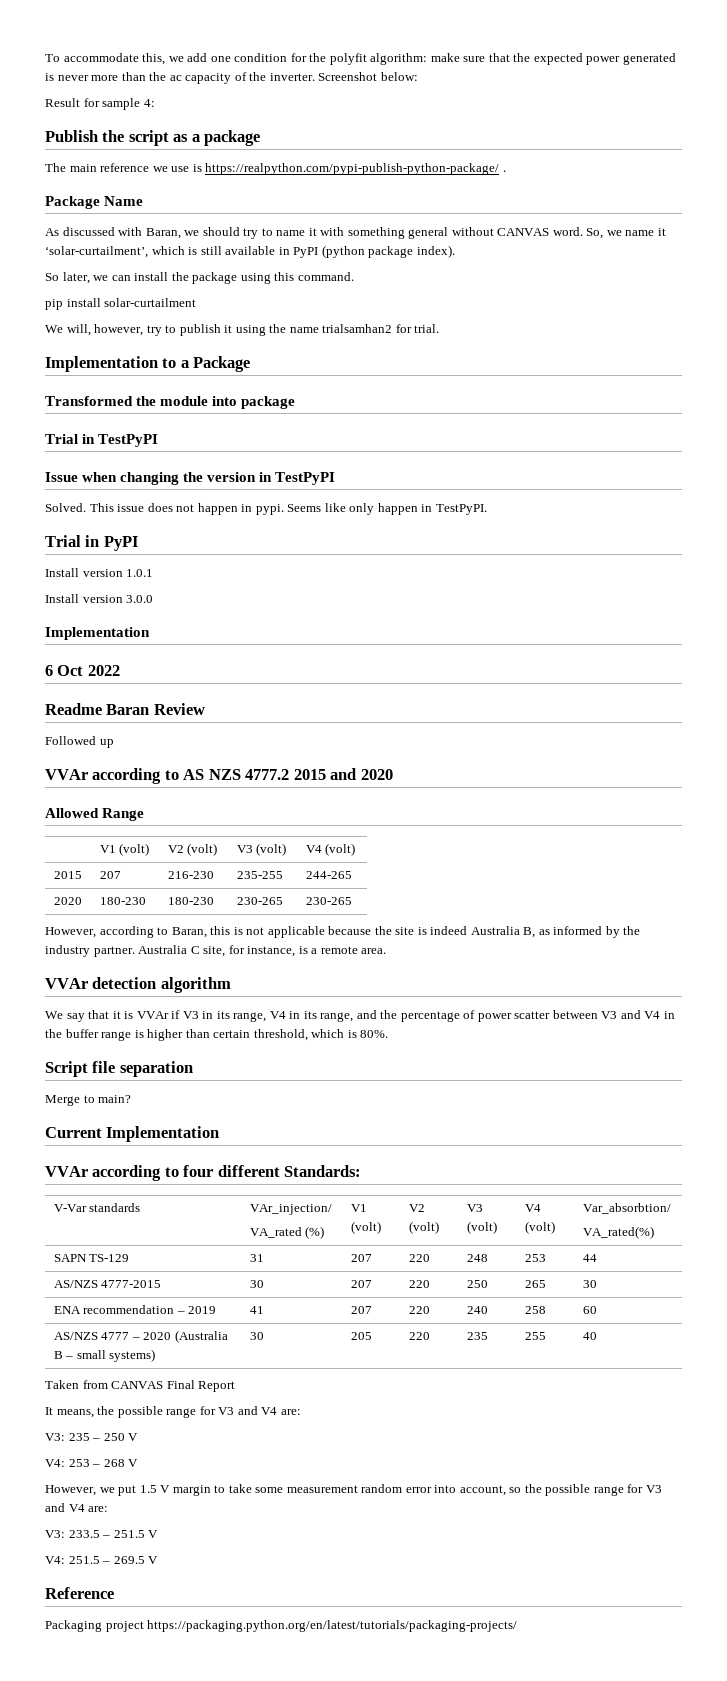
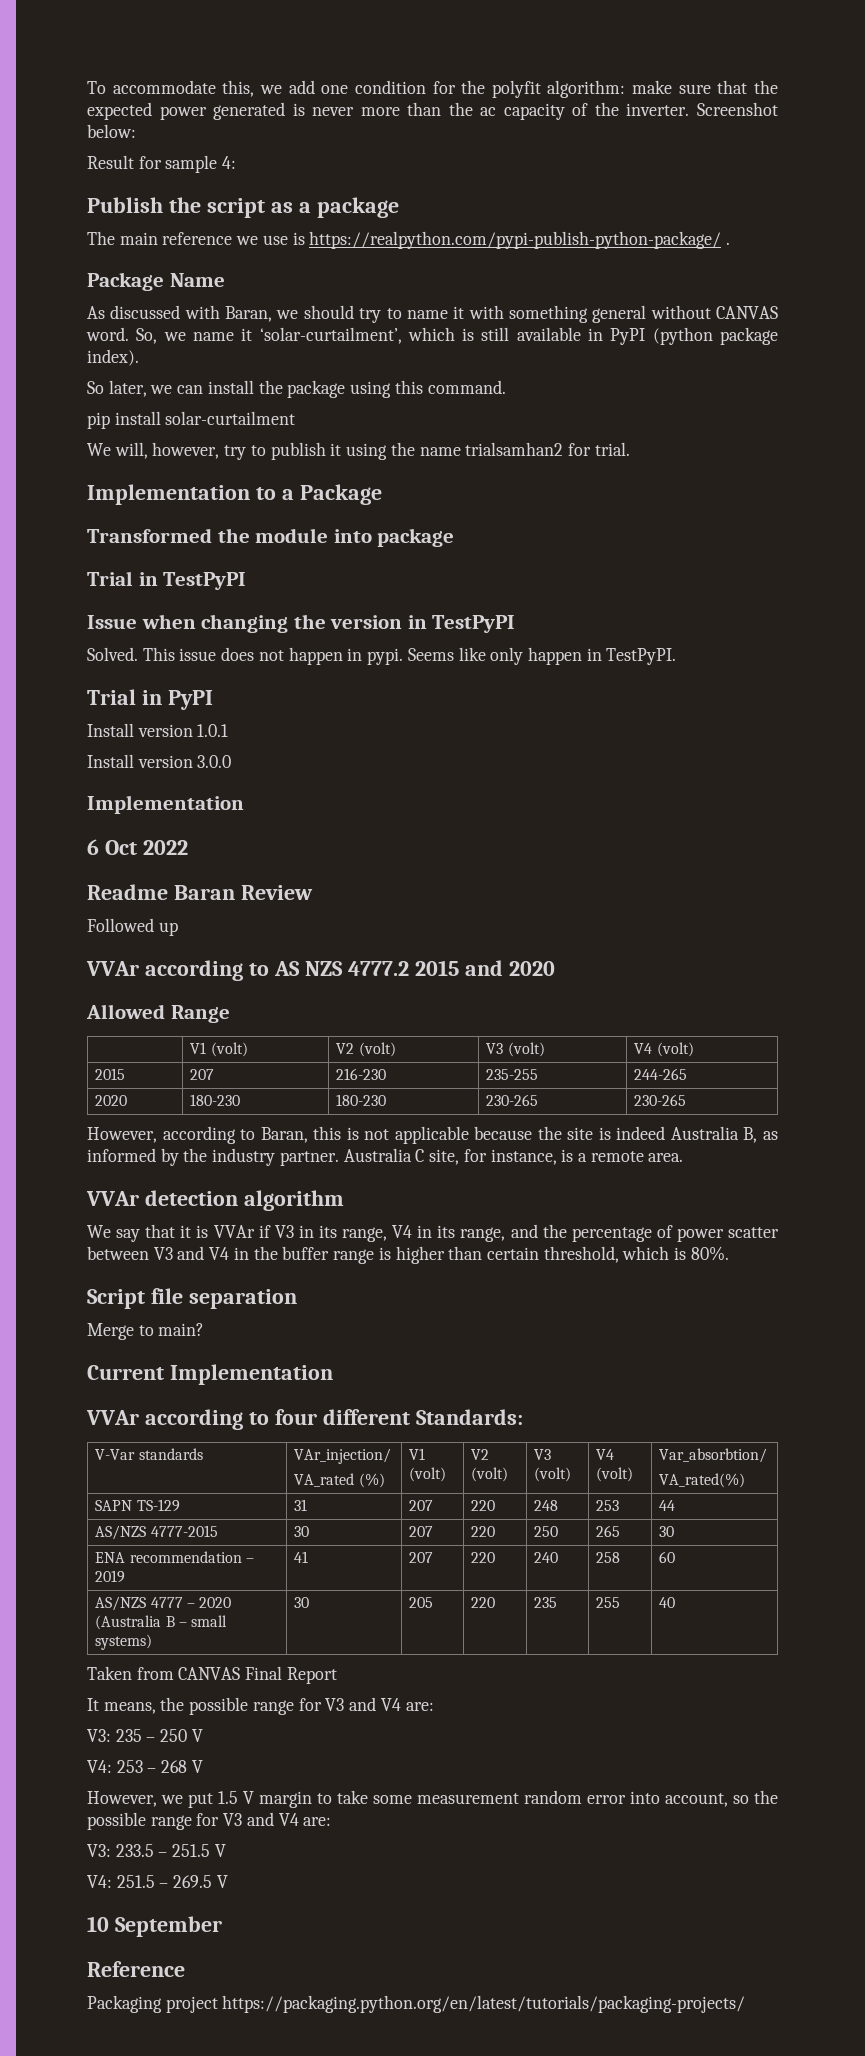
+ 10 September

